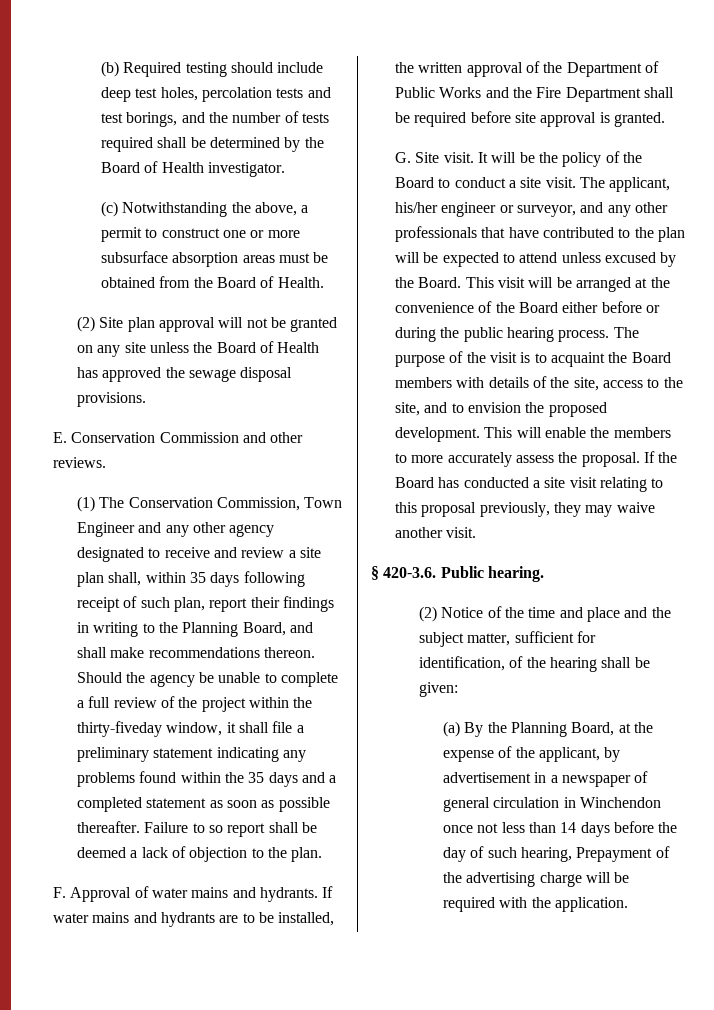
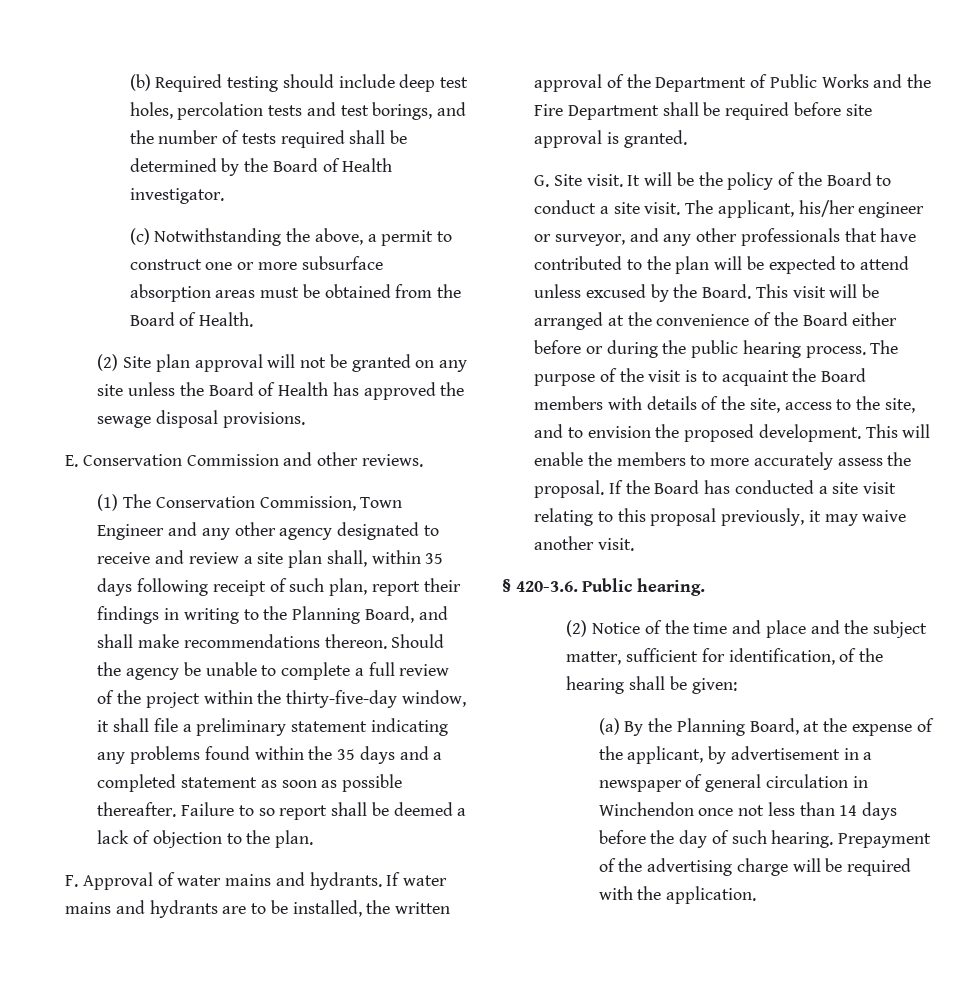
- Should the agency be unable to complete a full review of the project within the thirty-fiveday window, it shall file a preliminary statement indicating any problems found within the 35 days and a completed statement as soon as possible thereafter.
+ Should the agency be unable to complete a full review of the project within the thirty-five-day window, it shall file a preliminary statement indicating any problems found within the 35 days and a completed statement as soon as possible thereafter.
- If the Board has conducted a site visit relating to this proposal previously, they may waive another visit.
+ If the Board has conducted a site visit relating to this proposal previously, it may waive another visit.
- (a) By the Planning Board, at the expense of the applicant, by advertisement in a newspaper of general circulation in Winchendon once not less than 14 days before the day of such hearing, Prepayment of the advertising charge will be required with the application.
+ (a) By the Planning Board, at the expense of the applicant, by advertisement in a newspaper of general circulation in Winchendon once not less than 14 days before the day of such hearing. Prepayment of the advertising charge will be required with the application.

